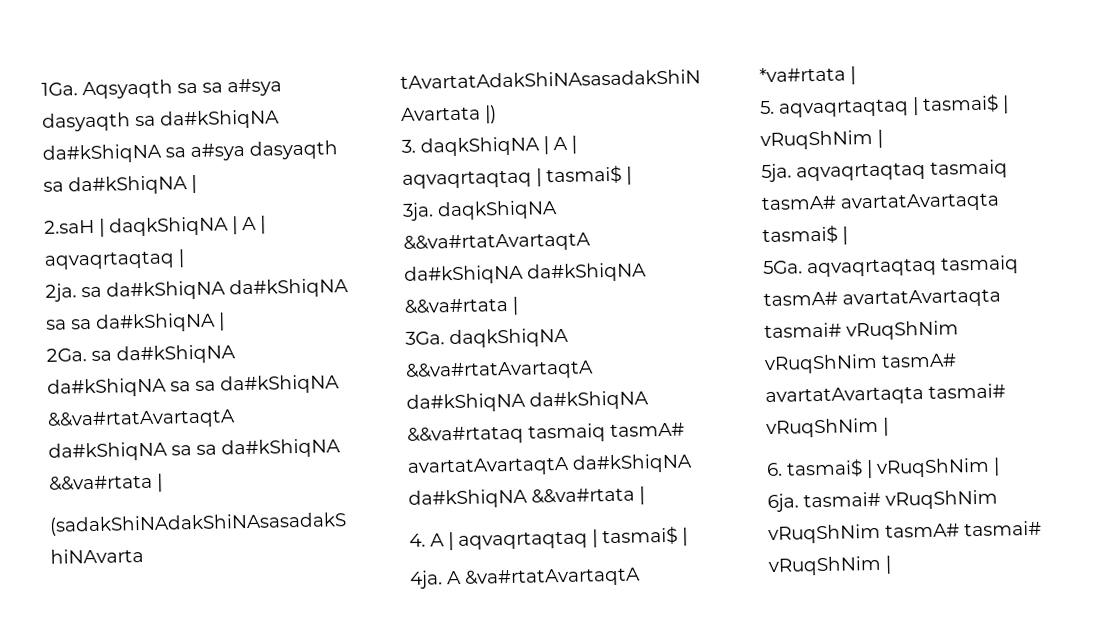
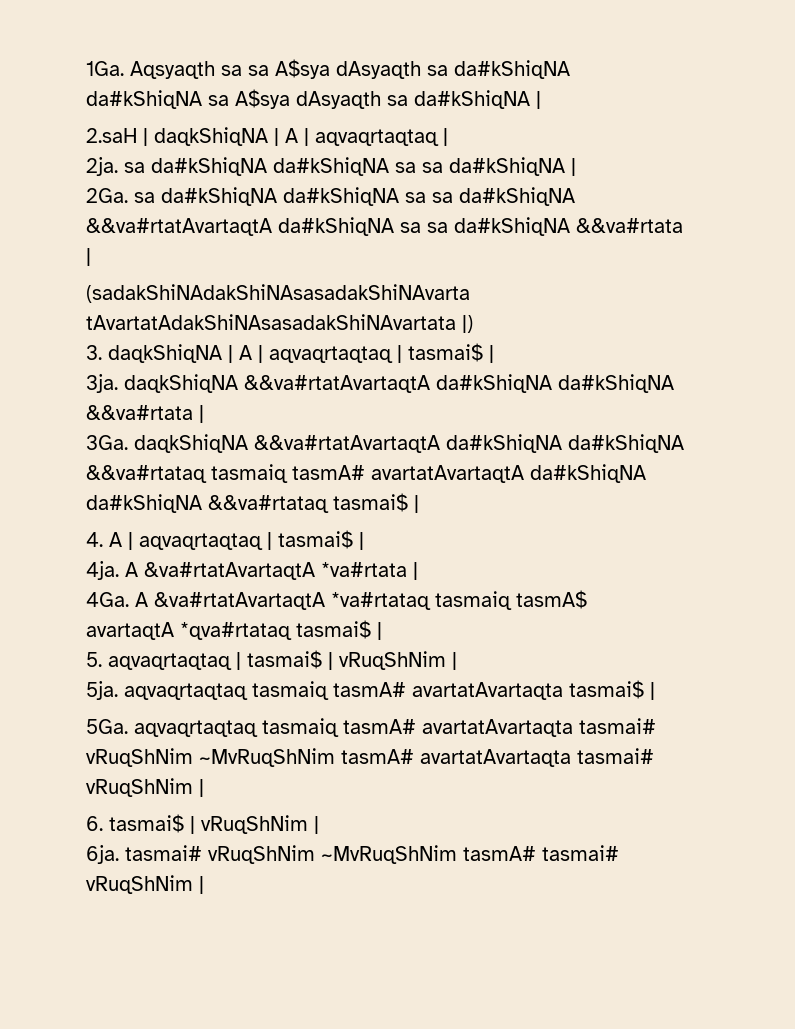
- Aqsyaqth sa sa a#sya dasyaqth sa da#kShiqNA da#kShiqNA sa a#sya dasyaqth sa da#kShiqNA |
+ Aqsyaqth sa sa A$sya dAsyaqth sa da#kShiqNA da#kShiqNA sa A$sya dAsyaqth sa da#kShiqNA |
- 3Ga. daqkShiqNA &&va#rtatAvartaqtA da#kShiqNA da#kShiqNA &&va#rtataq tasmaiq tasmA# avartatAvartaqtA da#kShiqNA da#kShiqNA &&va#rtata |
+ 3Ga. daqkShiqNA &&va#rtatAvartaqtA da#kShiqNA da#kShiqNA &&va#rtataq tasmaiq tasmA# avartatAvartaqtA da#kShiqNA da#kShiqNA &&va#rtataq tasmai$ |
+ 4Ga. A &va#rtatAvartaqtA *va#rtataq tasmaiq tasmA$
+ avartaqtA *qva#rtataq tasmai$ |
- 5Ga. aqvaqrtaqtaq tasmaiq tasmA# avartatAvartaqta tasmai# vRuqShNim vRuqShNim tasmA# avartatAvartaqta tasmai# vRuqShNim |
+ 5Ga. aqvaqrtaqtaq tasmaiq tasmA# avartatAvartaqta tasmai# vRuqShNim ~MvRuqShNim tasmA# avartatAvartaqta tasmai# vRuqShNim |
- 6ja. tasmai# vRuqShNim vRuqShNim tasmA# tasmai# vRuqShNim |
+ 6ja. tasmai# vRuqShNim ~MvRuqShNim tasmA# tasmai# vRuqShNim |

